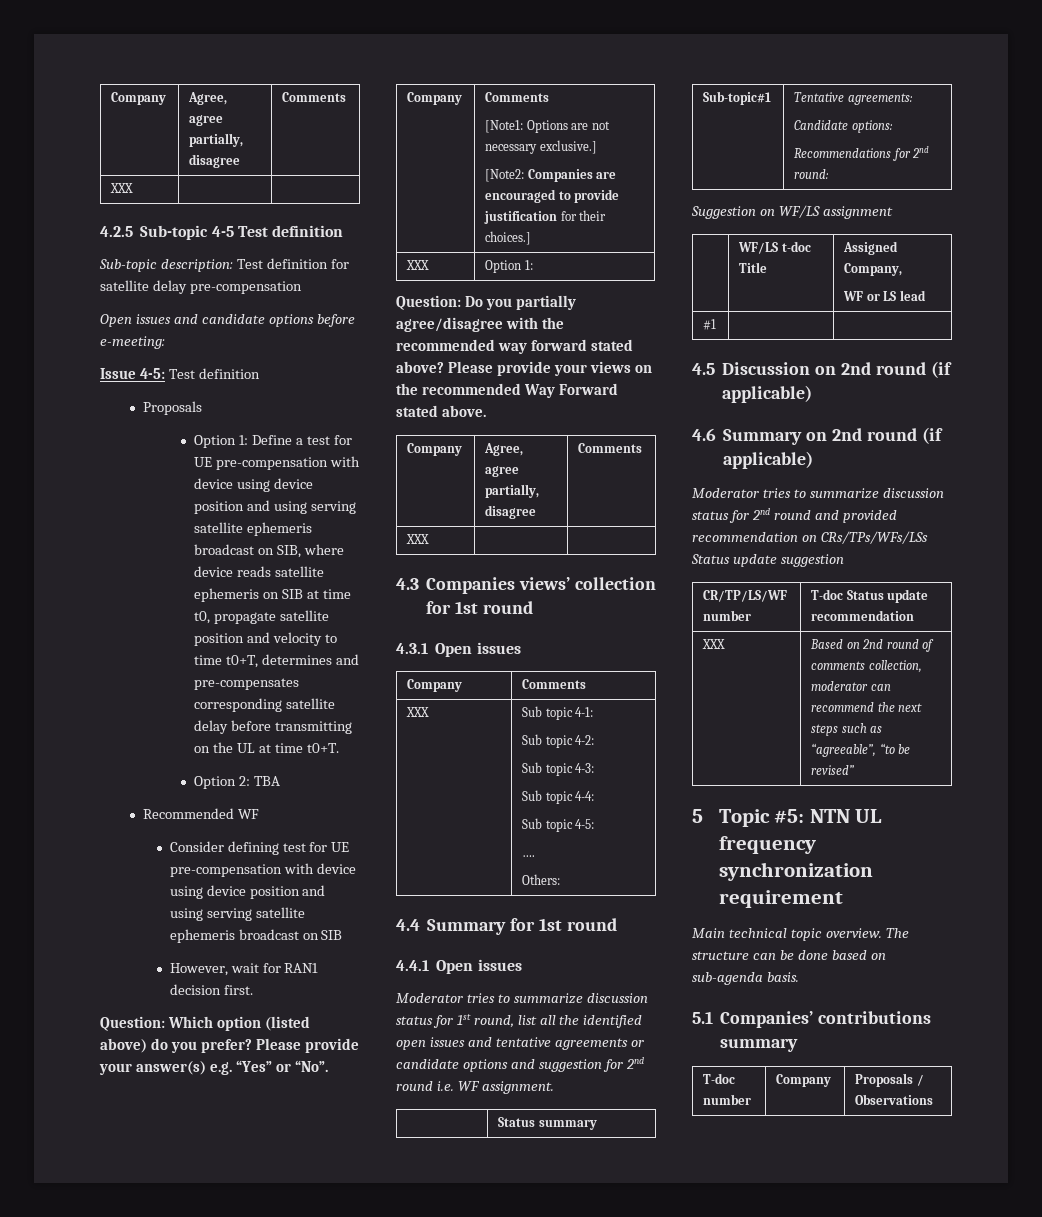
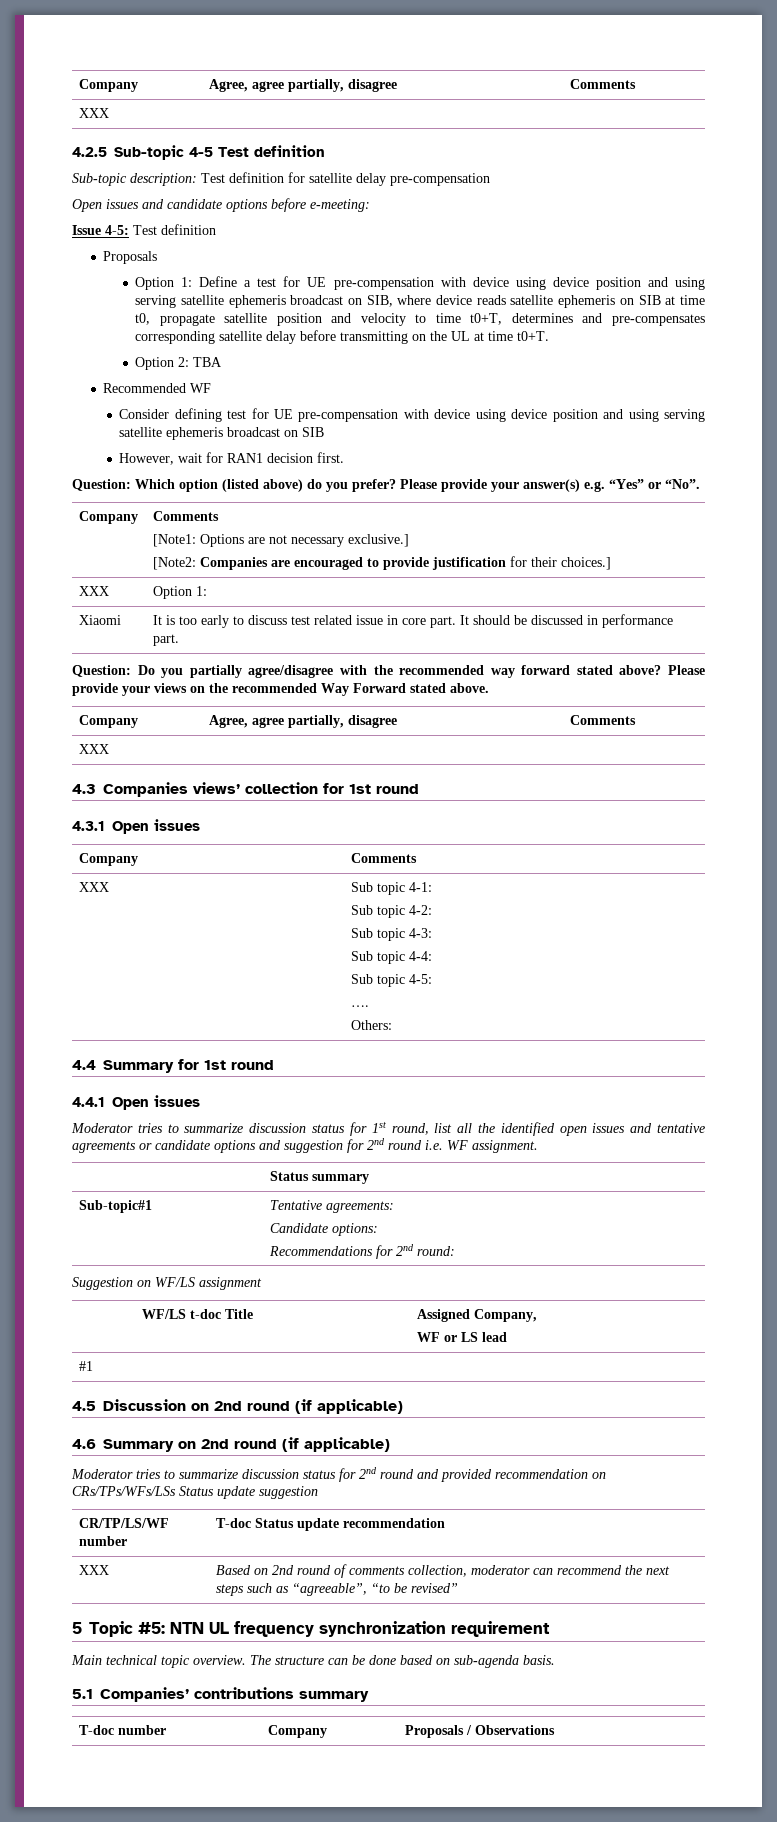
+ Xiaomi | It is too early to discuss test related issue in core part. It should be discussed in performance part.

